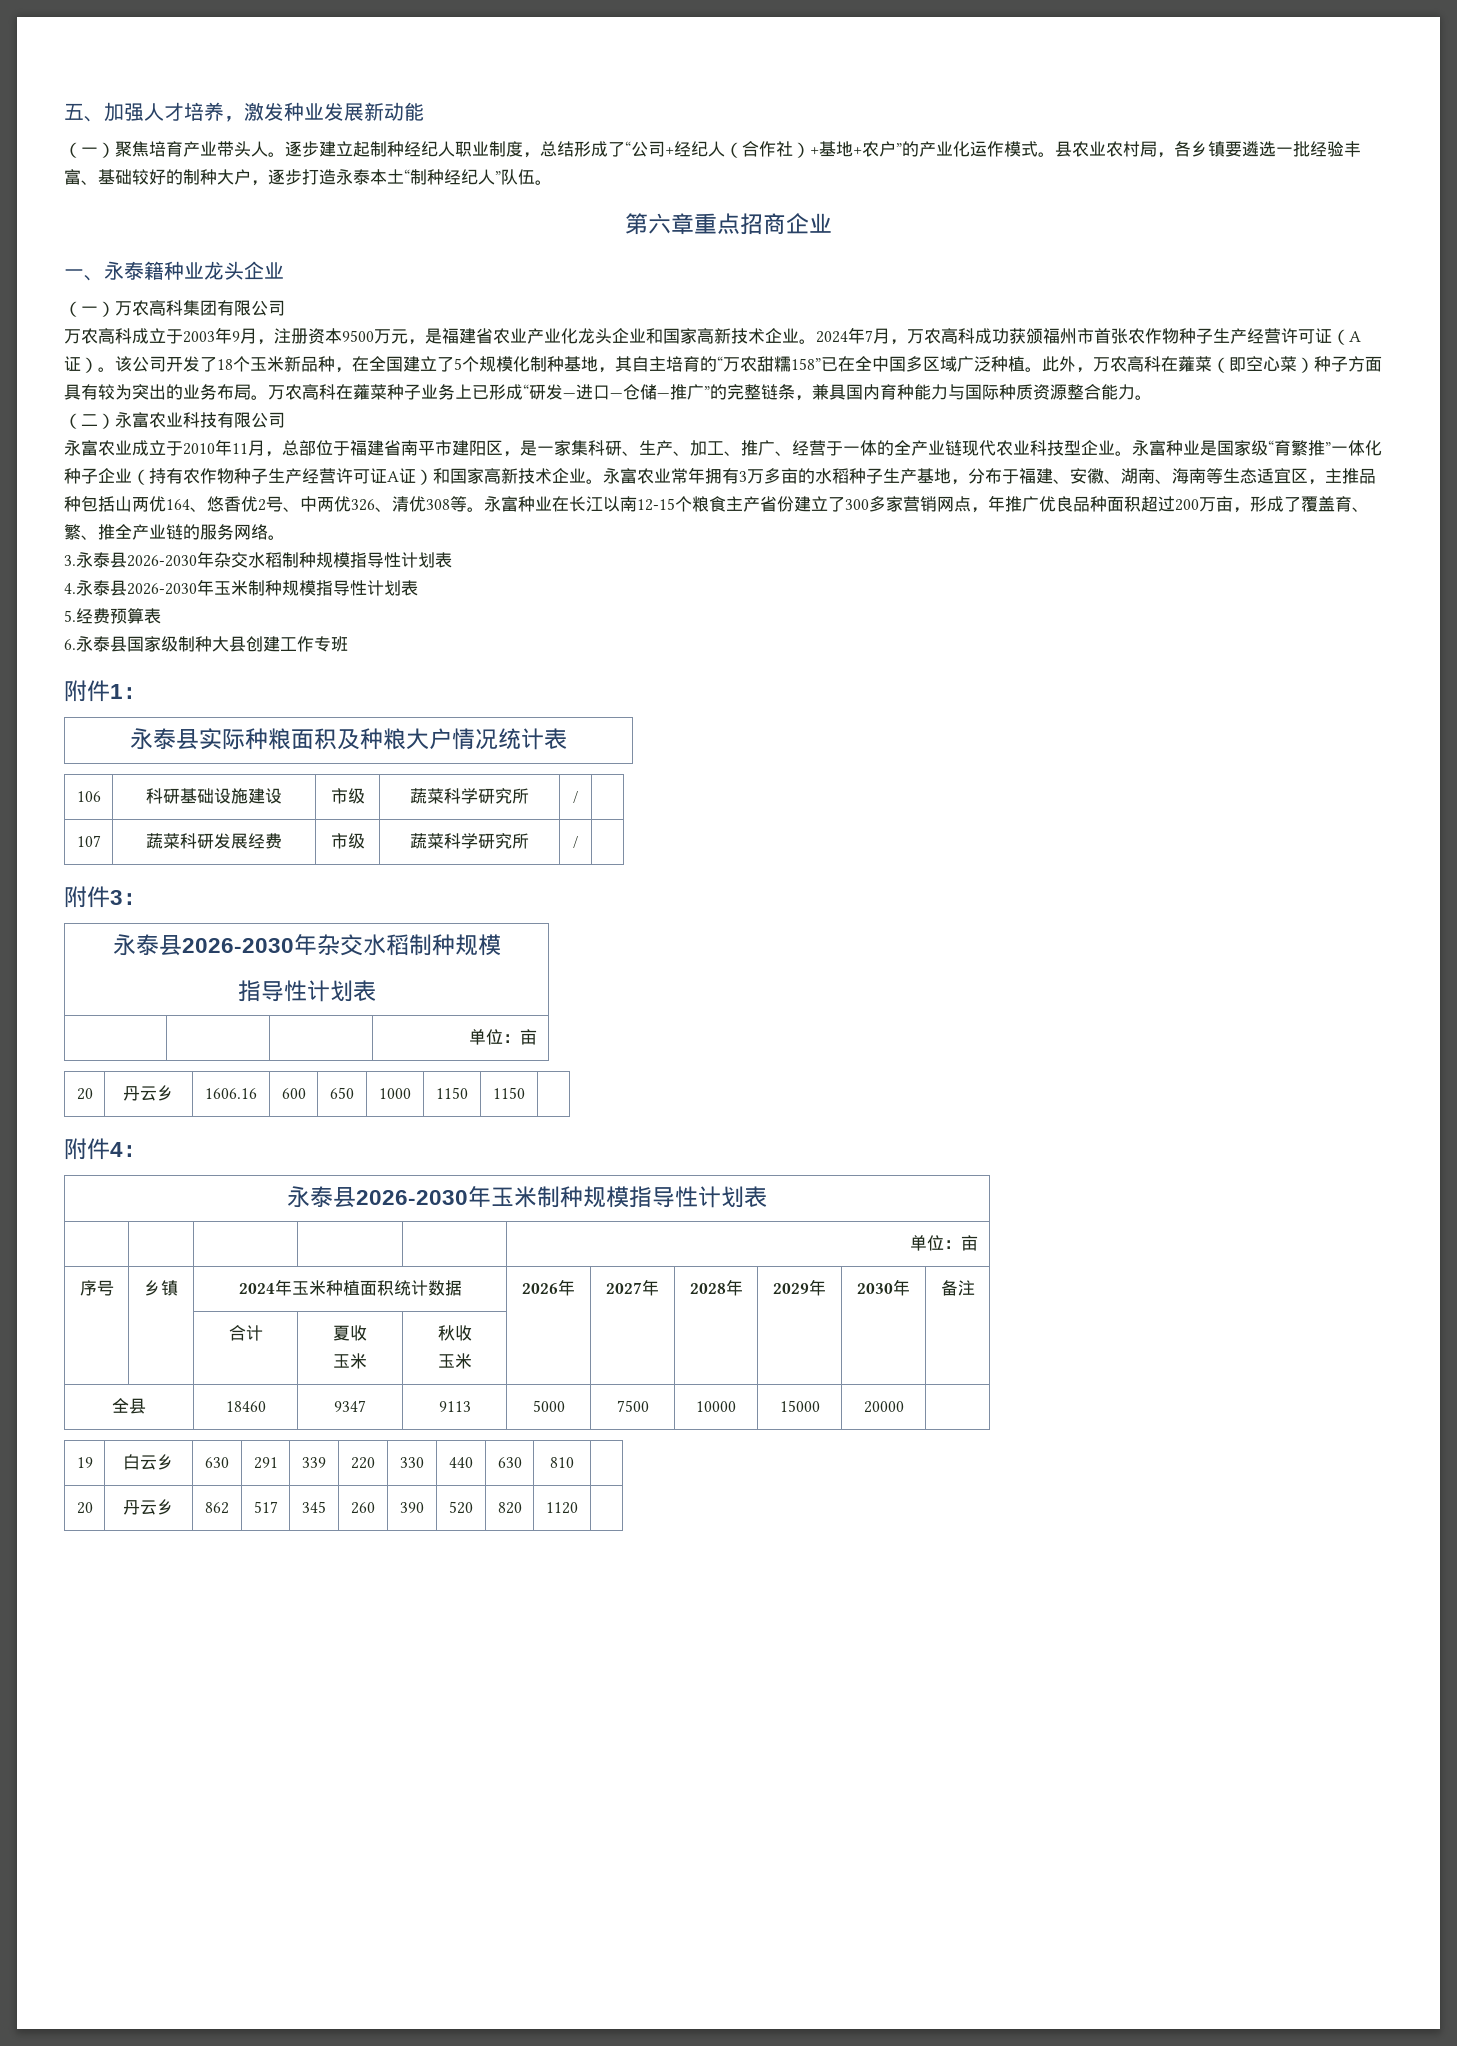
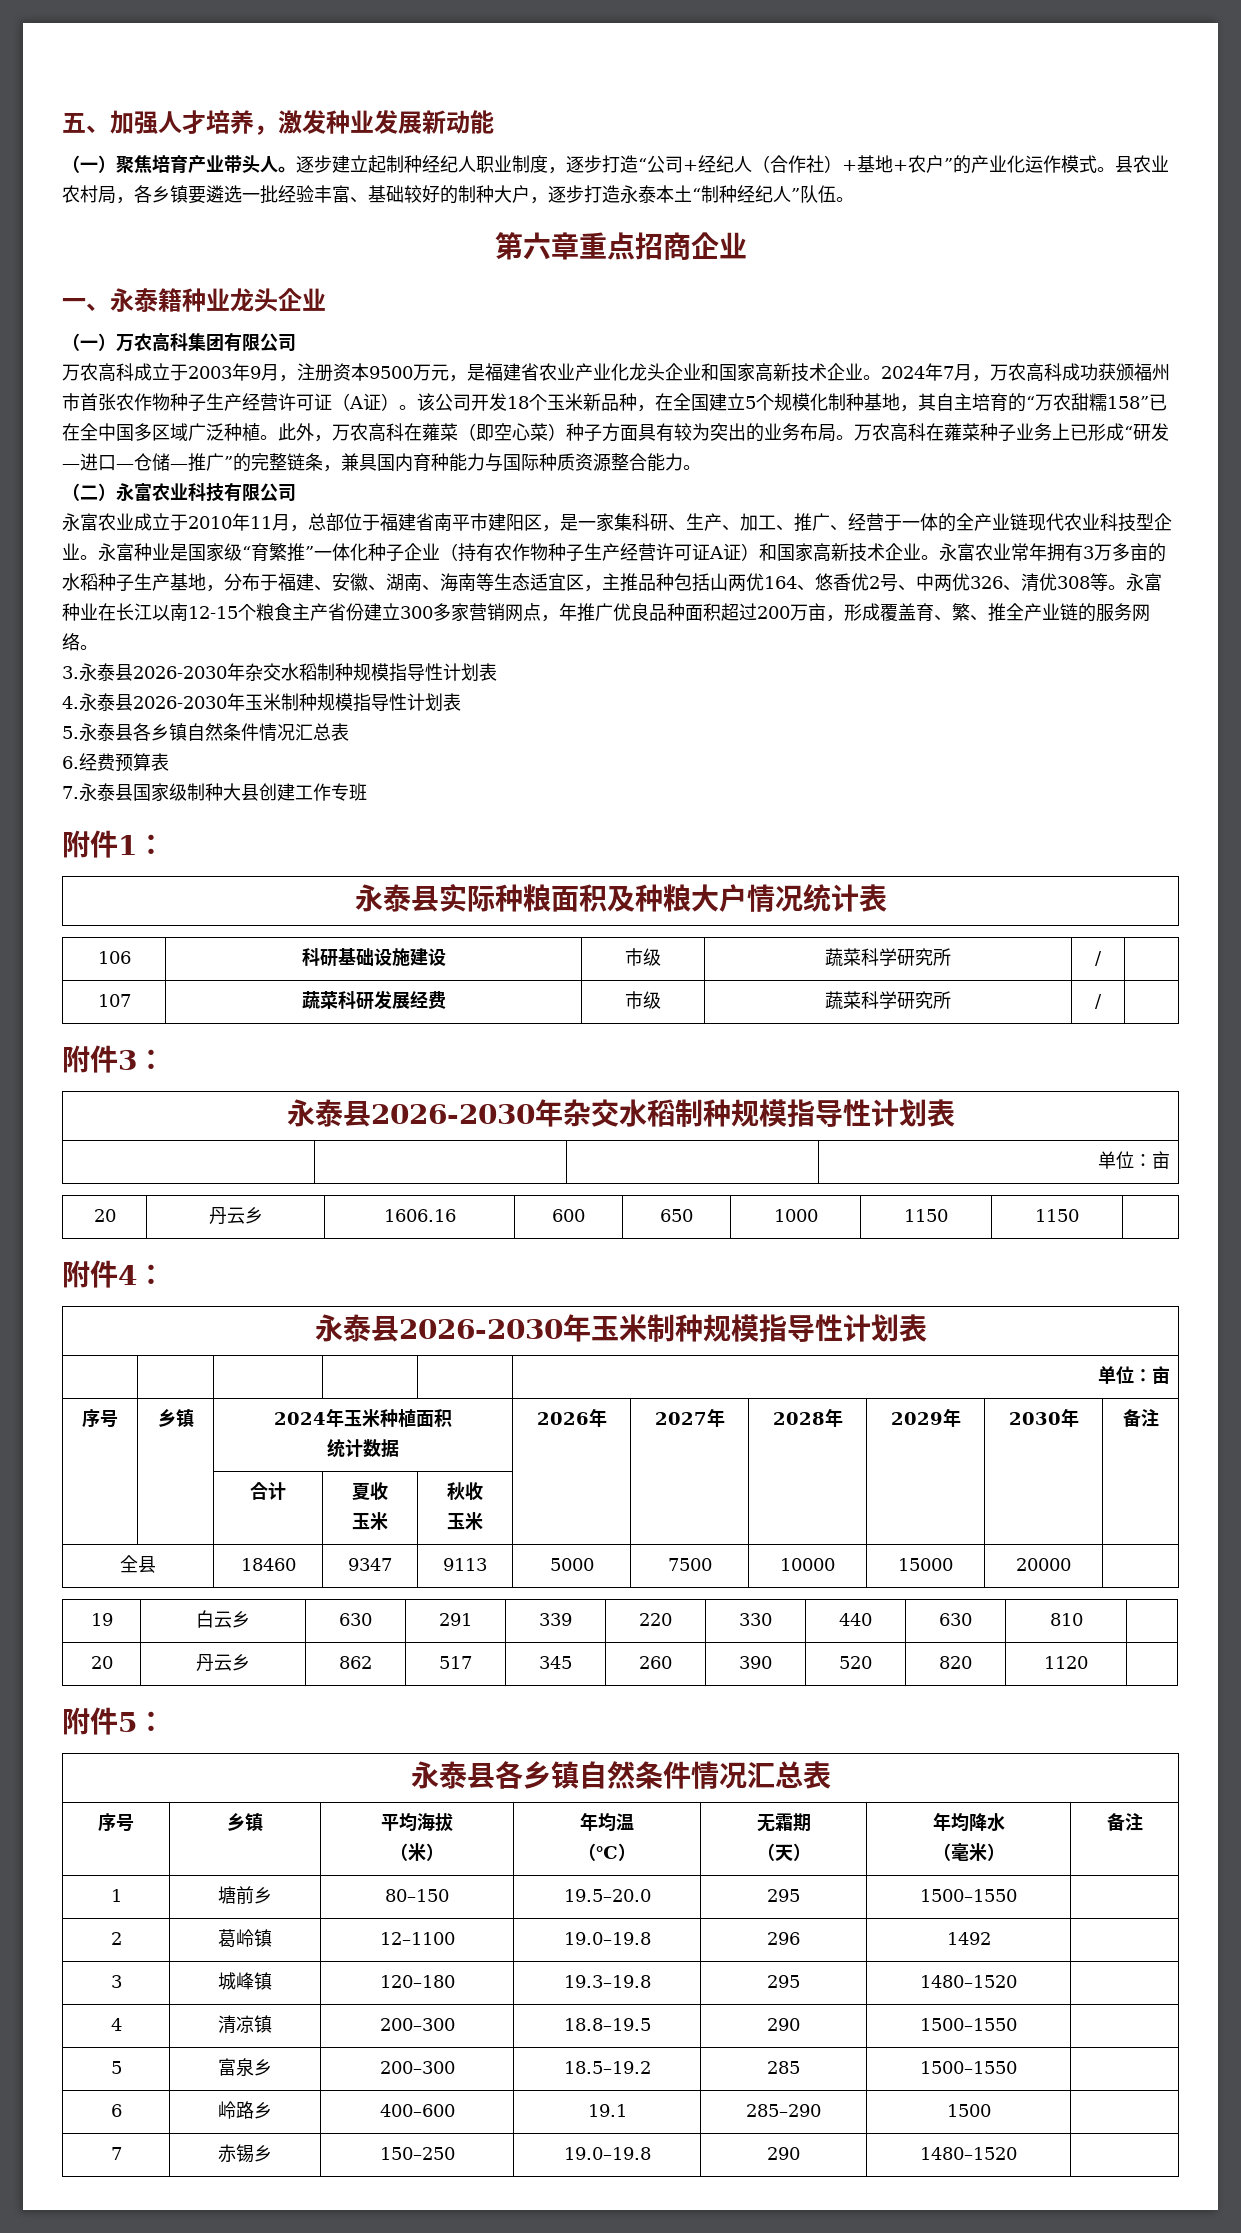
- 逐步建立起制种经纪人职业制度，总结形成了“公司+经纪人（合作社）+基地+农户”的产业化运作模式。
+ 逐步建立起制种经纪人职业制度，逐步打造“公司+经纪人（合作社）+基地+农户”的产业化运作模式。
- 该公司开发了18个玉米新品种，在全国建立了5个规模化制种基地，其自主培育的“万农甜糯158”已在全中国多区域广泛种植。
+ 该公司开发18个玉米新品种，在全国建立5个规模化制种基地，其自主培育的“万农甜糯158”已在全中国多区域广泛种植。
- 永富种业在长江以南12-15个粮食主产省份建立了300多家营销网点，年推广优良品种面积超过200万亩，形成了覆盖育、繁、推全产业链的服务网络。
+ 永富种业在长江以南12-15个粮食主产省份建立300多家营销网点，年推广优良品种面积超过200万亩，形成覆盖育、繁、推全产业链的服务网络。
- 5.经费预算表
+ 5.永泰县各乡镇自然条件情况汇总表
+ 6.经费预算表
- 6.永泰县国家级制种大县创建工作专班
+ 7.永泰县国家级制种大县创建工作专班
  附件3：
- 永泰县2026-2030年杂交水稻制种规模
- 指导性计划表
+ 永泰县2026-2030年杂交水稻制种规模指导性计划表
- 序号 | 乡镇 | 2024年玉米种植面积统计数据 | 2026年 | 2027年 | 2028年 | 2029年 | 2030年 | 备注
+ 序号 | 乡镇 | 2024年玉米种植面积
+ 统计数据 | 2026年 | 2027年 | 2028年 | 2029年 | 2030年 | 备注
+ 附件5：
+ 永泰县各乡镇自然条件情况汇总表
+ 序号 | 乡镇 | 平均海拔
+ （米） | 年均温
+ （℃） | 无霜期
+ （天） | 年均降水
+ （毫米） | 备注
+ 1 | 塘前乡 | 80–150 | 19.5–20.0 | 295 | 1500–1550 |
+ 2 | 葛岭镇 | 12–1100 | 19.0–19.8 | 296 | 1492 |
+ 3 | 城峰镇 | 120–180 | 19.3–19.8 | 295 | 1480–1520 |
+ 4 | 清凉镇 | 200–300 | 18.8–19.5 | 290 | 1500–1550 |
+ 5 | 富泉乡 | 200–300 | 18.5–19.2 | 285 | 1500–1550 |
+ 6 | 岭路乡 | 400–600 | 19.1 | 285–290 | 1500 |
+ 7 | 赤锡乡 | 150–250 | 19.0–19.8 | 290 | 1480–1520 |

